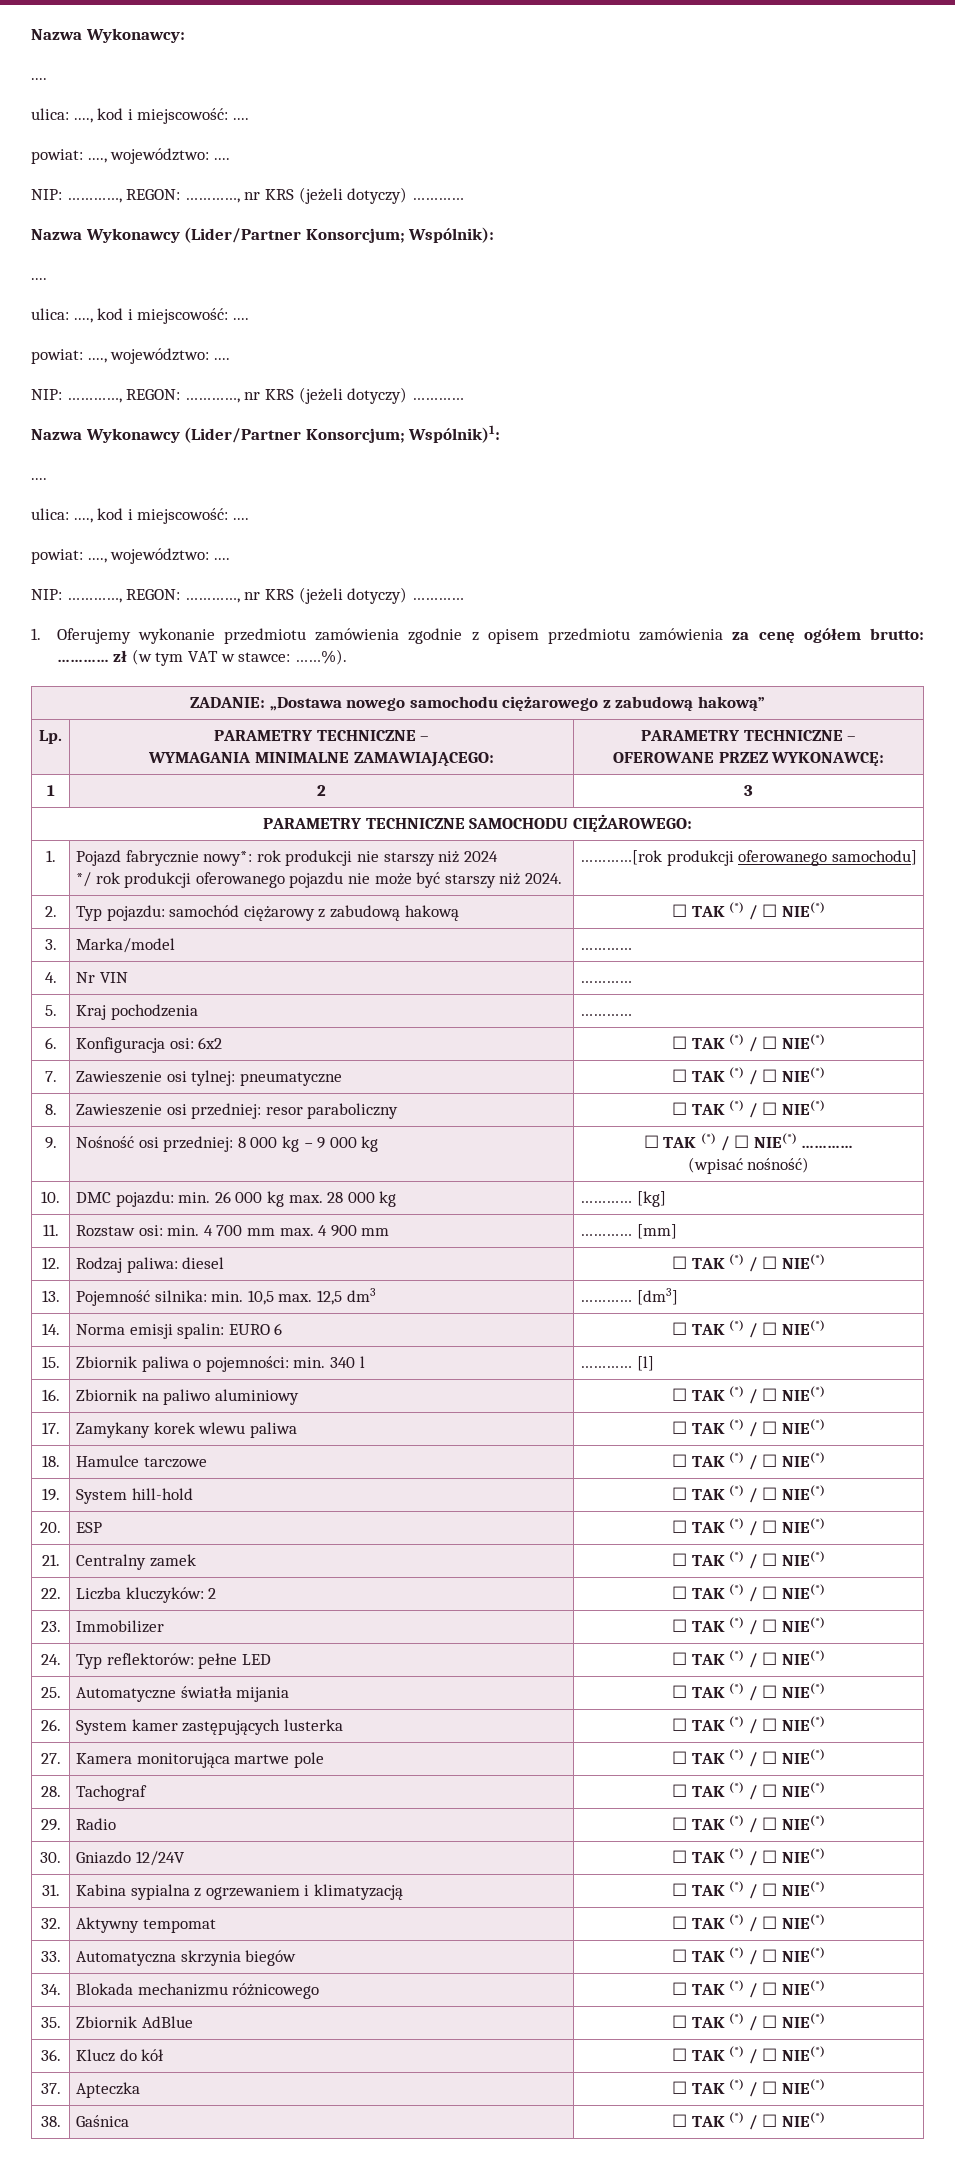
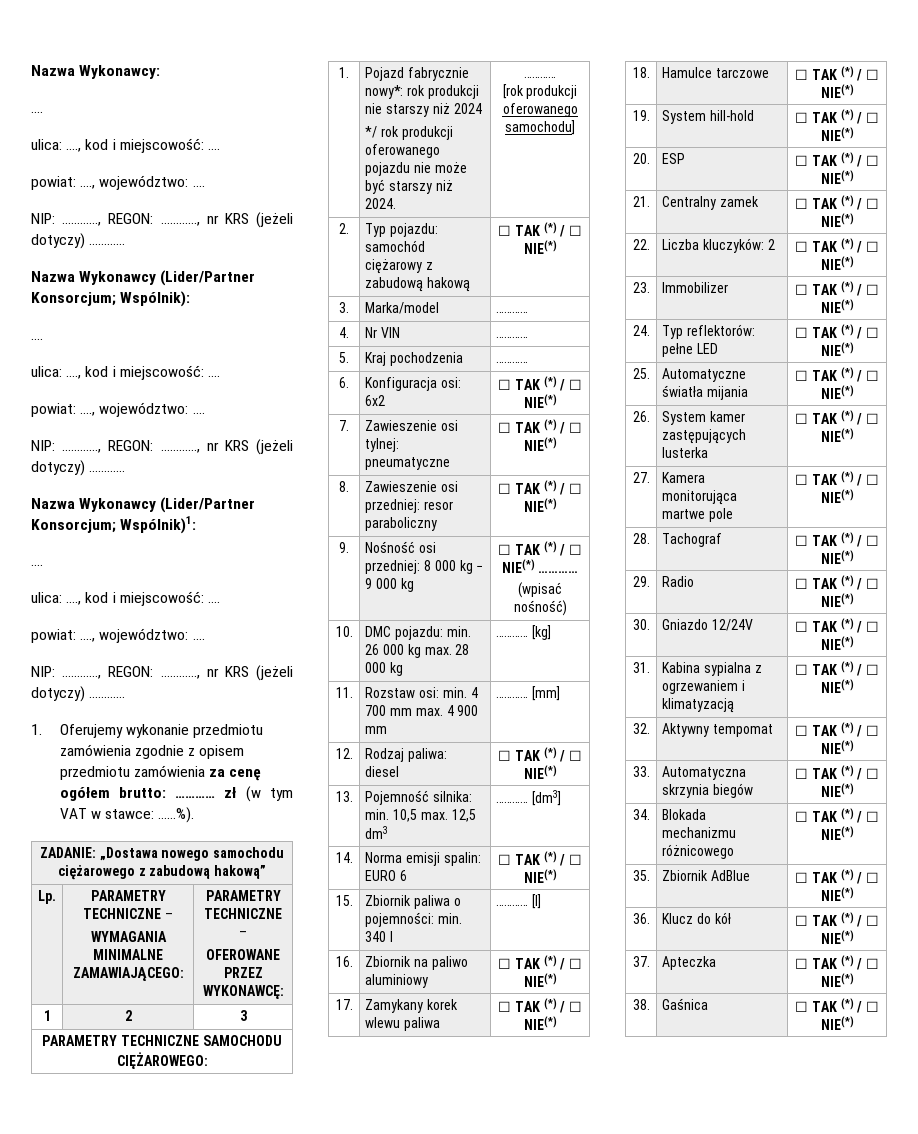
  1. | Pojazd fabrycznie nowy*: rok produkcji nie starszy niż 2024
- */ rok produkcji oferowanego pojazdu nie może być starszy niż 2024. | …………[rok produkcji oferowanego samochodu]
+ */ rok produkcji oferowanego pojazdu nie może być starszy niż 2024. | …………
+ [rok produkcji oferowanego samochodu]

